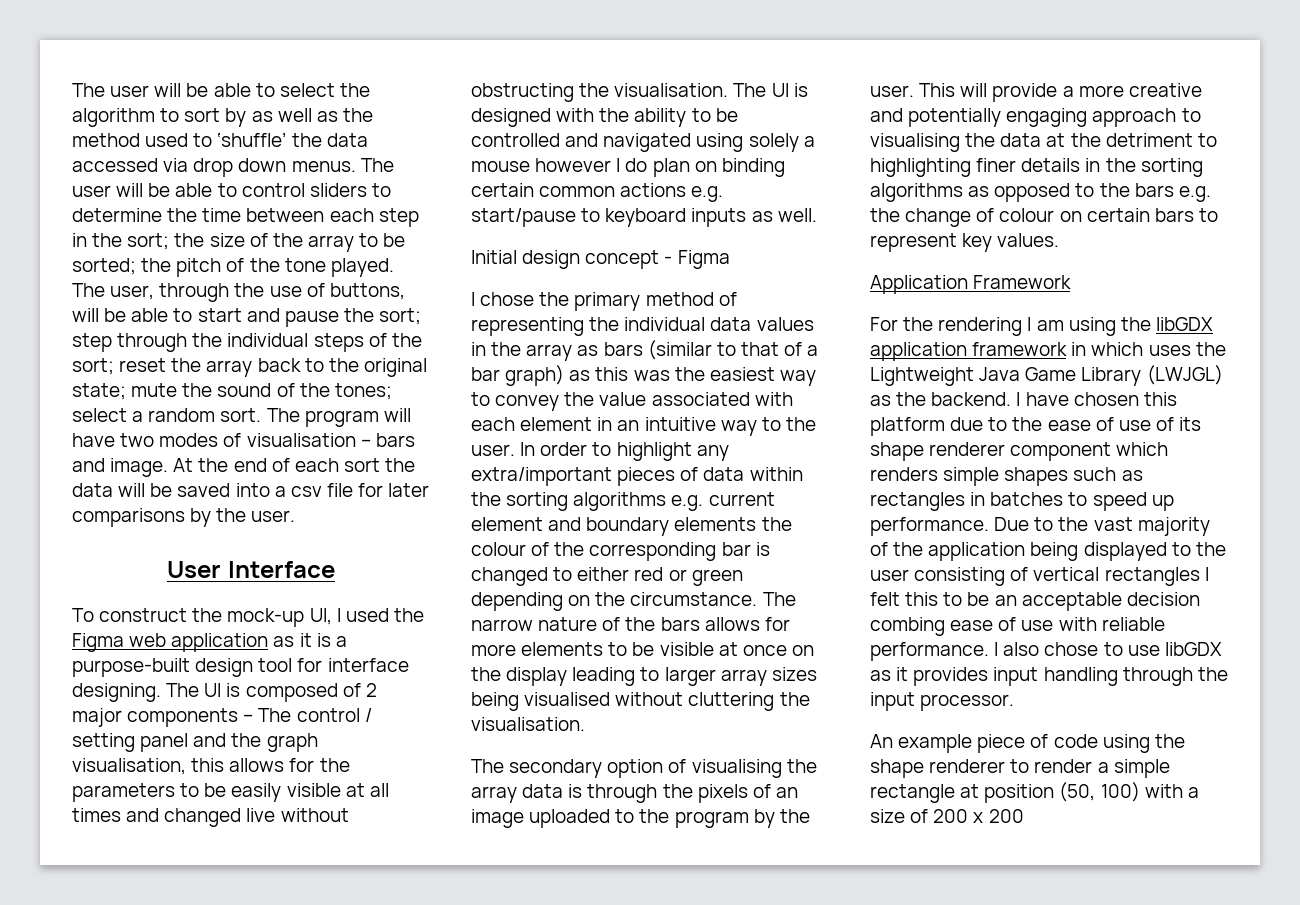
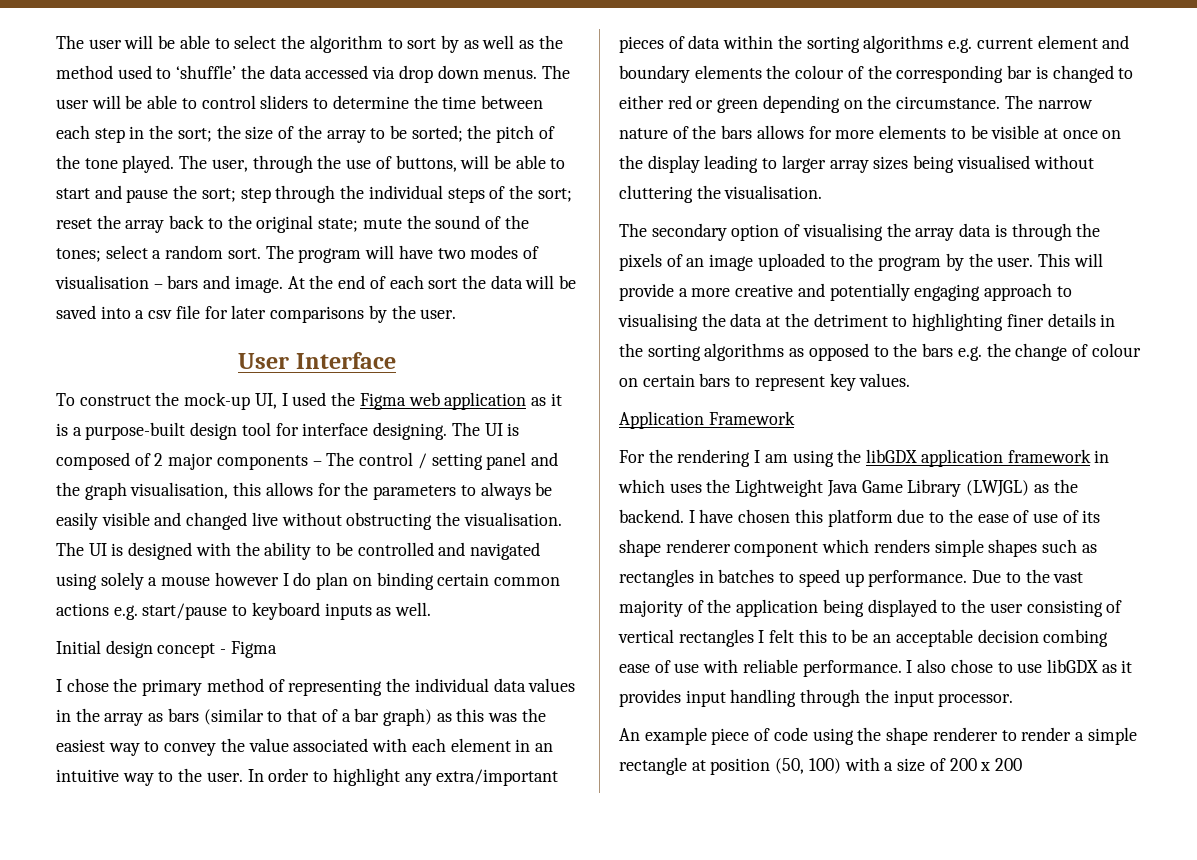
- The UI is composed of 2 major components – The control / setting panel and the graph visualisation, this allows for the parameters to be easily visible at all times and changed live without obstructing the visualisation.
+ The UI is composed of 2 major components – The control / setting panel and the graph visualisation, this allows for the parameters to always be easily visible and changed live without obstructing the visualisation.

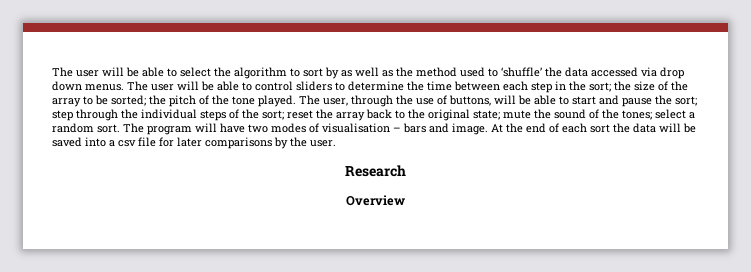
- User Interface
- To construct the mock-up UI, I used the Figma web application as it is a purpose-built design tool for interface designing. The UI is composed of 2 major components – The control / setting panel and the graph visualisation, this allows for the parameters to always be easily visible and changed live without obstructing the visualisation. The UI is designed with the ability to be controlled and navigated using solely a mouse however I do plan on binding certain common actions e.g. start/pause to keyboard inputs as well.
- Initial design concept - Figma
- I chose the primary method of representing the individual data values in the array as bars (similar to that of a bar graph) as this was the easiest way to convey the value associated with each element in an intuitive way to the user. In order to highlight any extra/important pieces of data within the sorting algorithms e.g. current element and boundary elements the colour of the corresponding bar is changed to either red or green depending on the circumstance. The narrow nature of the bars allows for more elements to be visible at once on the display leading to larger array sizes being visualised without cluttering the visualisation.
- The secondary option of visualising the array data is through the pixels of an image uploaded to the program by the user. This will provide a more creative and potentially engaging approach to visualising the data at the detriment to highlighting finer details in the sorting algorithms as opposed to the bars e.g. the change of colour on certain bars to represent key values.
- Application Framework
- For the rendering I am using the libGDX application framework in which uses the Lightweight Java Game Library (LWJGL) as the backend. I have chosen this platform due to the ease of use of its shape renderer component which renders simple shapes such as rectangles in batches to speed up performance. Due to the vast majority of the application being displayed to the user consisting of vertical rectangles I felt this to be an acceptable decision combing ease of use with reliable performance. I also chose to use libGDX as it provides input handling through the input processor.
- An example piece of code using the shape renderer to render a simple rectangle at position (50, 100) with a size of 200 x 200
+ Research
+ Overview

